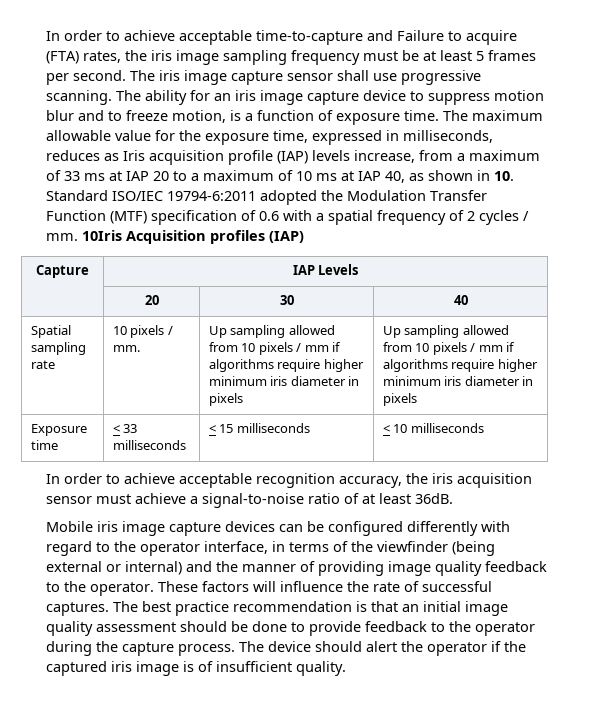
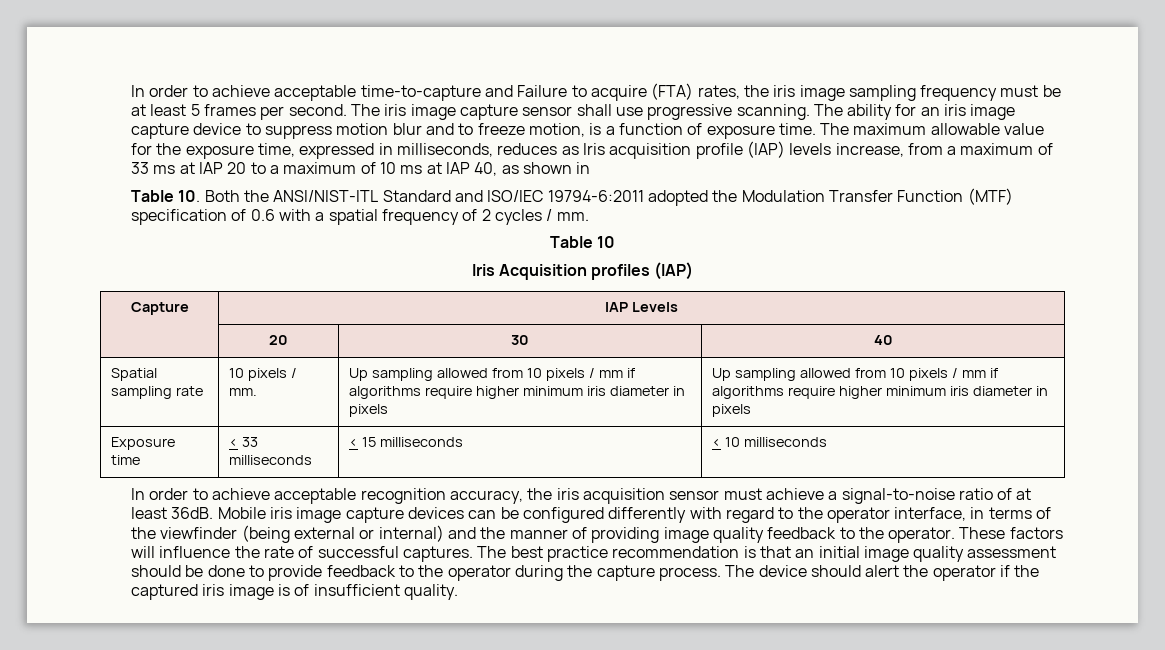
- The maximum allowable value for the exposure time, expressed in milliseconds, reduces as Iris acquisition profile (IAP) levels increase, from a maximum of 33 ms at IAP 20 to a maximum of 10 ms at IAP 40, as shown in 10. Standard ISO/IEC 19794-6:2011 adopted the Modulation Transfer Function (MTF) specification of 0.6 with a spatial frequency of 2 cycles / mm. 10Iris Acquisition profiles (IAP)
+ The maximum allowable value for the exposure time, expressed in milliseconds, reduces as Iris acquisition profile (IAP) levels increase, from a maximum of 33 ms at IAP 20 to a maximum of 10 ms at IAP 40, as shown in
+ Table 10. Both the ANSI/NIST-ITL Standard and ISO/IEC 19794-6:2011 adopted the Modulation Transfer Function (MTF) specification of 0.6 with a spatial frequency of 2 cycles / mm.
+ Table 10
+ Iris Acquisition profiles (IAP)
- In order to achieve acceptable recognition accuracy, the iris acquisition sensor must achieve a signal-to-noise ratio of at least 36dB.
- Mobile iris image capture devices can be configured differently with regard to the operator interface, in terms of the viewfinder (being external or internal) and the manner of providing image quality feedback to the operator.
+ In order to achieve acceptable recognition accuracy, the iris acquisition sensor must achieve a signal-to-noise ratio of at least 36dB. Mobile iris image capture devices can be configured differently with regard to the operator interface, in terms of the viewfinder (being external or internal) and the manner of providing image quality feedback to the operator.

